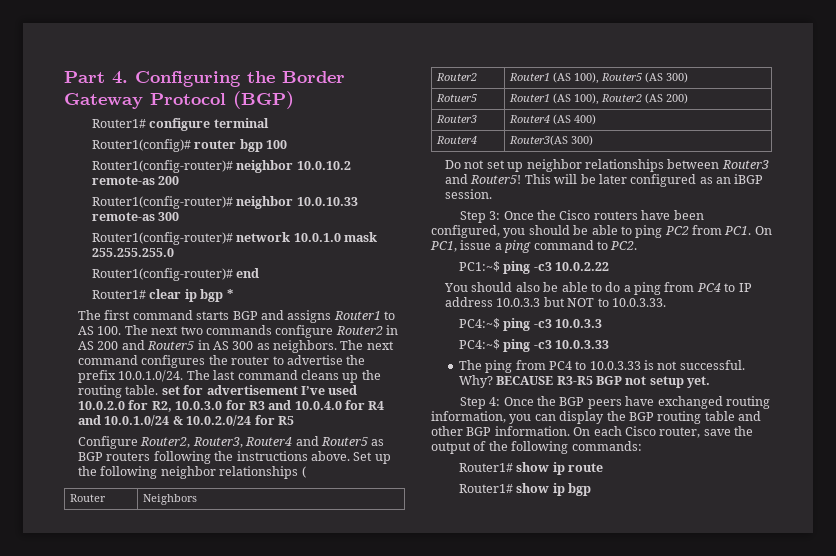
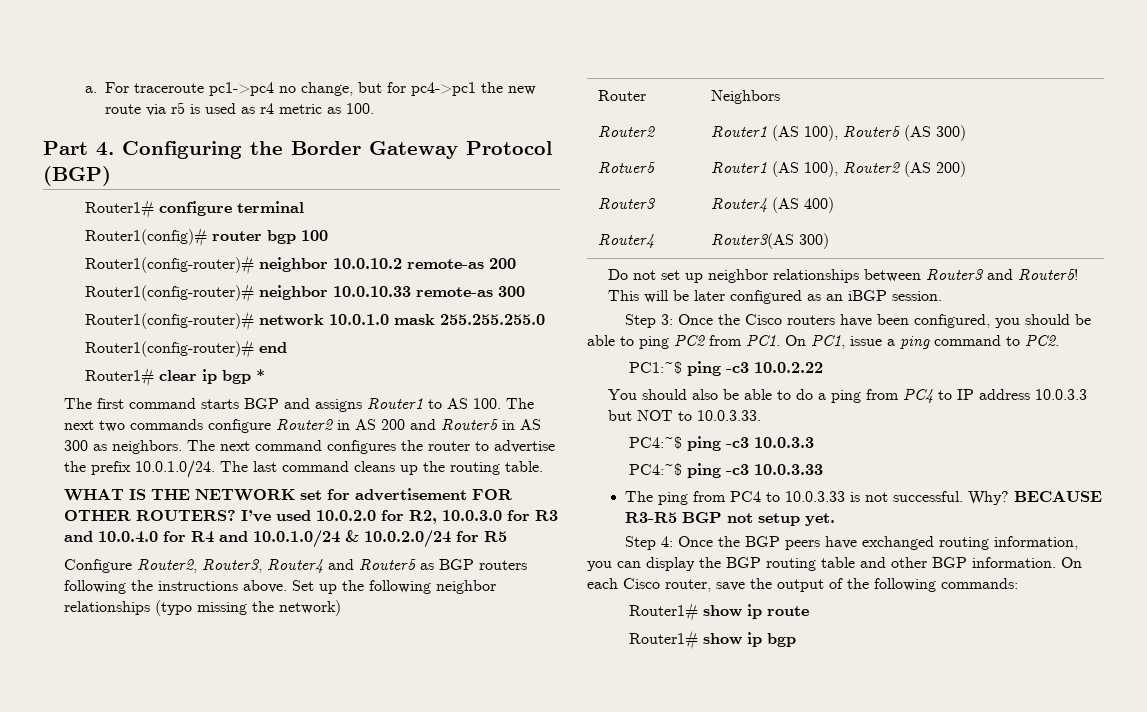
+ a. For traceroute pc1->pc4 no change, but for pc4->pc1 the new route via r5 is used as r4 metric as 100.
- The next command configures the router to advertise the prefix 10.0.1.0/24. The last command cleans up the routing table. set for advertisement I’ve used 10.0.2.0 for R2, 10.0.3.0 for R3 and 10.0.4.0 for R4 and 10.0.1.0/24 & 10.0.2.0/24 for R5
+ The next command configures the router to advertise the prefix 10.0.1.0/24. The last command cleans up the routing table.
+ WHAT IS THE NETWORK set for advertisement FOR OTHER ROUTERS? I’ve used 10.0.2.0 for R2, 10.0.3.0 for R3 and 10.0.4.0 for R4 and 10.0.1.0/24 & 10.0.2.0/24 for R5
- Set up the following neighbor relationships (
+ Set up the following neighbor relationships (typo missing the network)

